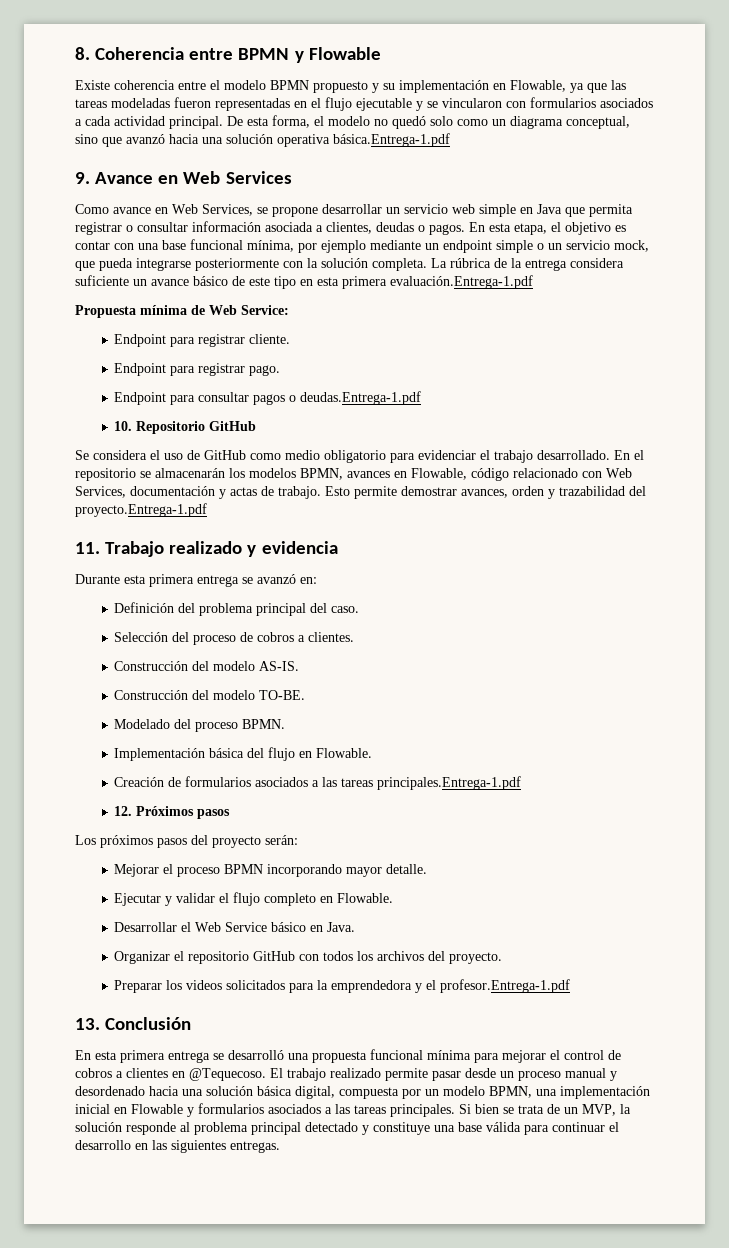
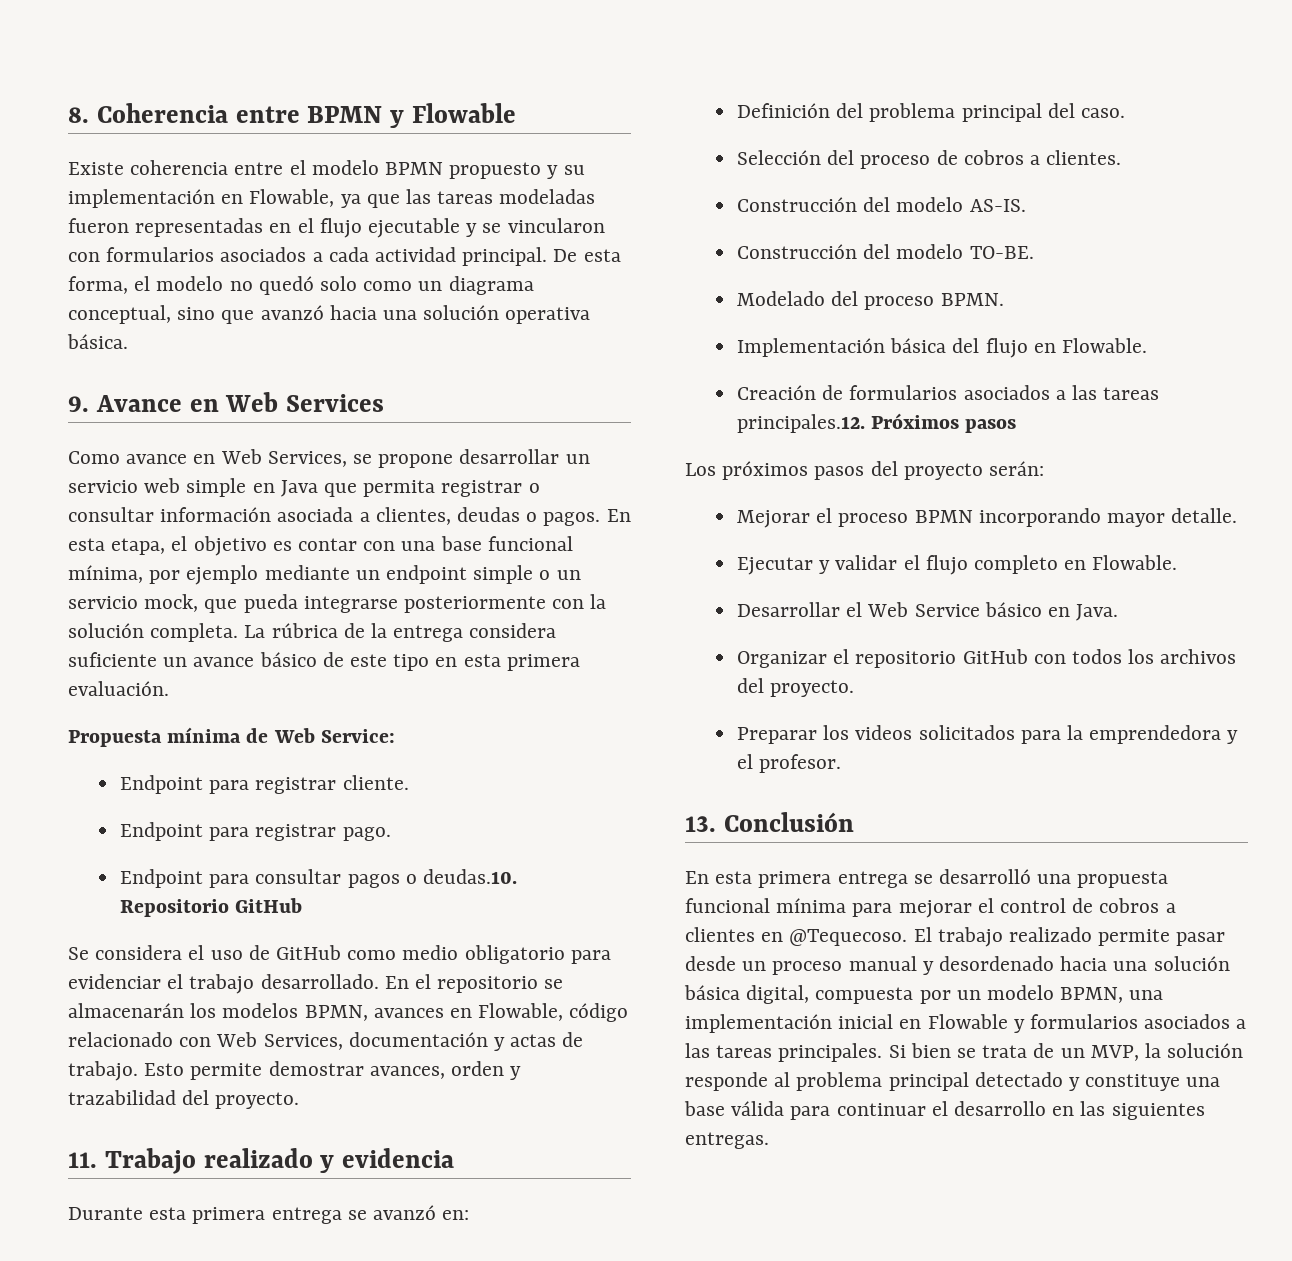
- De esta forma, el modelo no quedó solo como un diagrama conceptual, sino que avanzó hacia una solución operativa básica.Entrega-1.pdf
+ De esta forma, el modelo no quedó solo como un diagrama conceptual, sino que avanzó hacia una solución operativa básica.
- La rúbrica de la entrega considera suficiente un avance básico de este tipo en esta primera evaluación.Entrega-1.pdf
+ La rúbrica de la entrega considera suficiente un avance básico de este tipo en esta primera evaluación.
- Endpoint para consultar pagos o deudas.Entrega-1.pdf
- 10. Repositorio GitHub
+ Endpoint para consultar pagos o deudas.10. Repositorio GitHub
- Esto permite demostrar avances, orden y trazabilidad del proyecto.Entrega-1.pdf
+ Esto permite demostrar avances, orden y trazabilidad del proyecto.
- Creación de formularios asociados a las tareas principales.Entrega-1.pdf
- 12. Próximos pasos
+ Creación de formularios asociados a las tareas principales.12. Próximos pasos
- Preparar los videos solicitados para la emprendedora y el profesor.Entrega-1.pdf
+ Preparar los videos solicitados para la emprendedora y el profesor.

